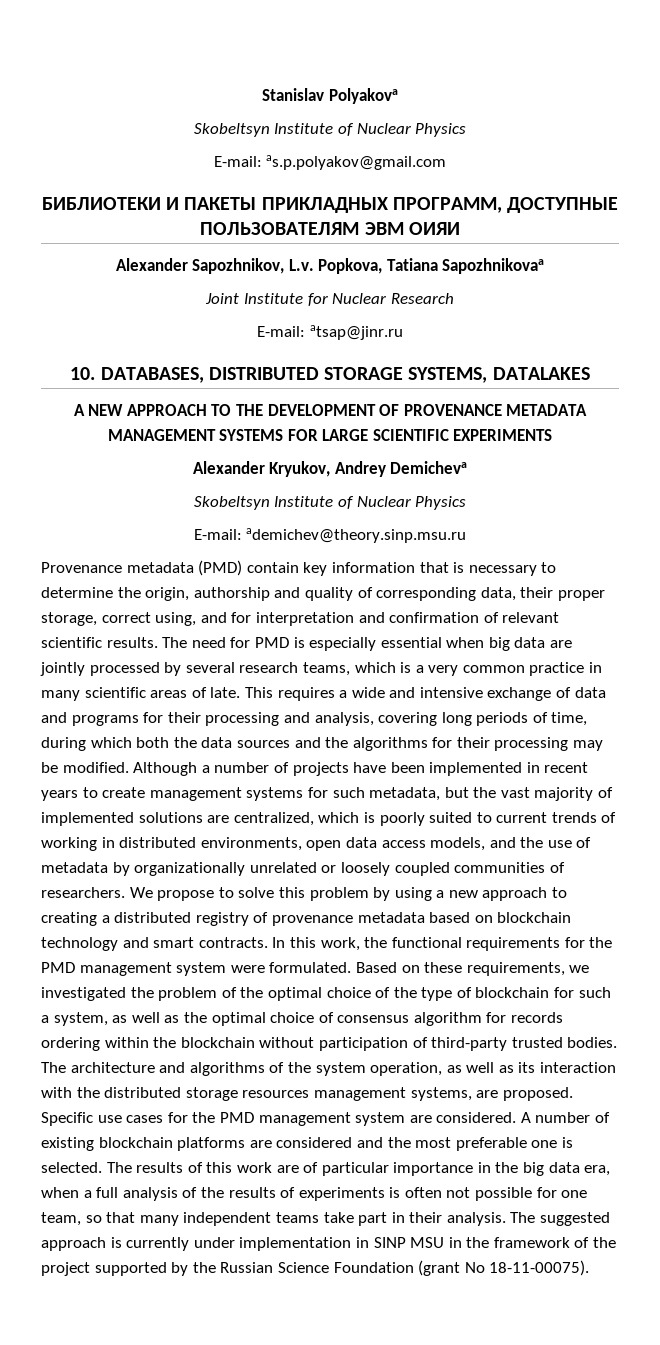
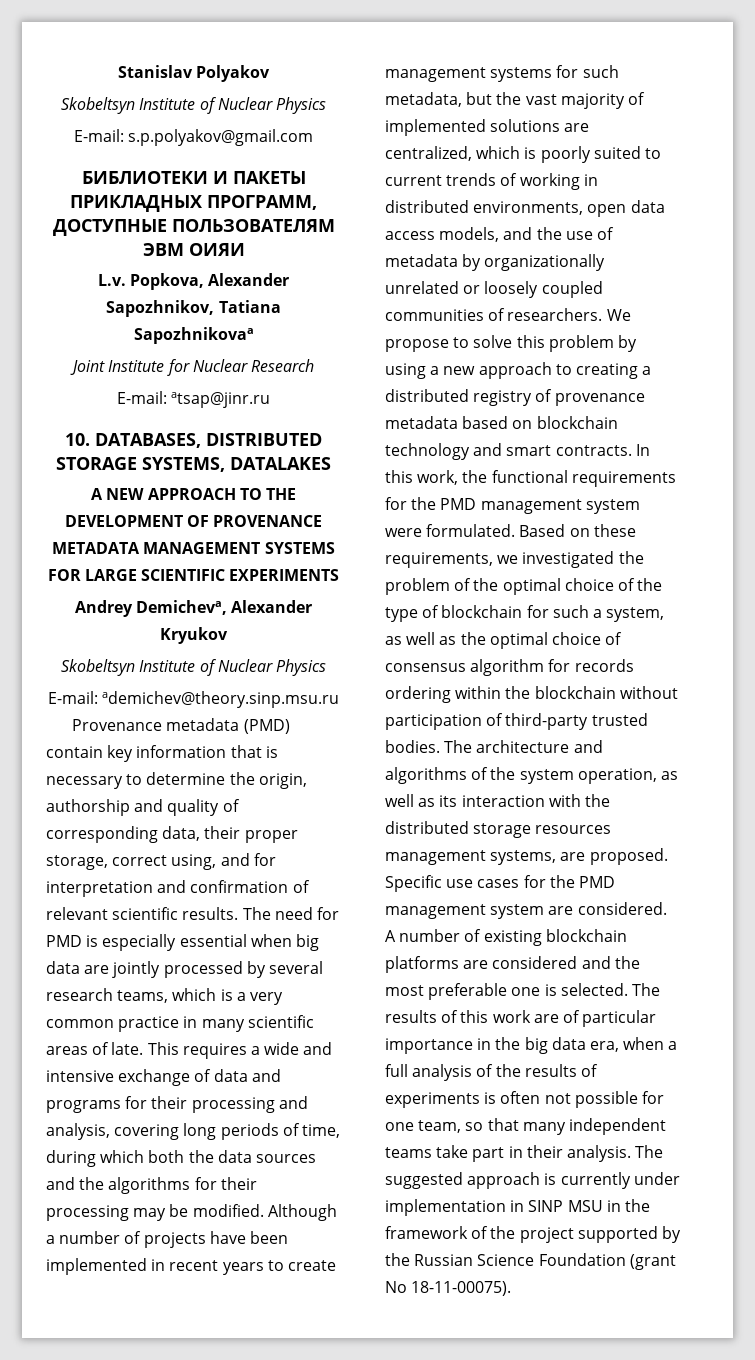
- Stanislav Polyakova
+ Stanislav Polyakov
  Skobeltsyn Institute of Nuclear Physics
- E-mail: as.p.polyakov@gmail.com
+ E-mail: s.p.polyakov@gmail.com
- Alexander Sapozhnikov, L.v. Popkova, Tatiana Sapozhnikovaa
+ L.v. Popkova, Alexander Sapozhnikov, Tatiana Sapozhnikovaa
- Alexander Kryukov, Andrey Demicheva
+ Andrey Demicheva, Alexander Kryukov

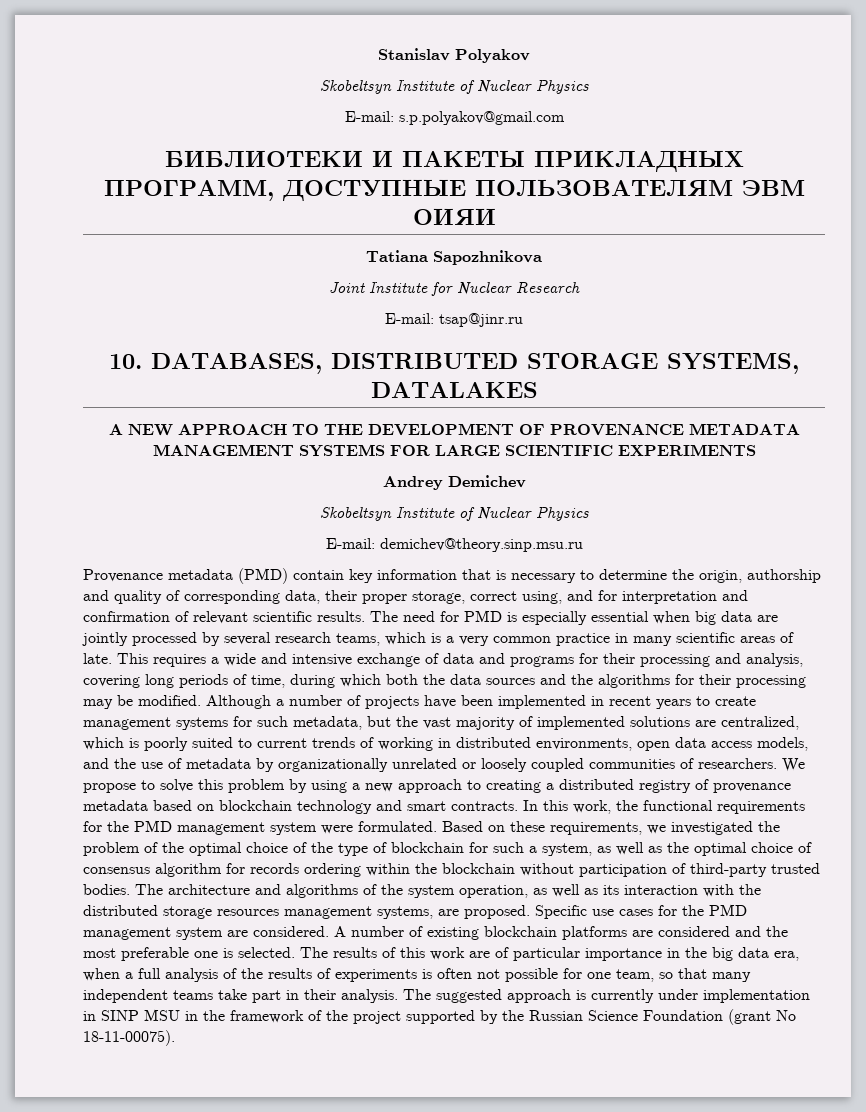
- L.v. Popkova, Alexander Sapozhnikov, Tatiana Sapozhnikovaa
+ Tatiana Sapozhnikova
- E-mail: atsap@jinr.ru
+ E-mail: tsap@jinr.ru
- Andrey Demicheva, Alexander Kryukov
+ Andrey Demichev
  Skobeltsyn Institute of Nuclear Physics
- E-mail: ademichev@theory.sinp.msu.ru
+ E-mail: demichev@theory.sinp.msu.ru

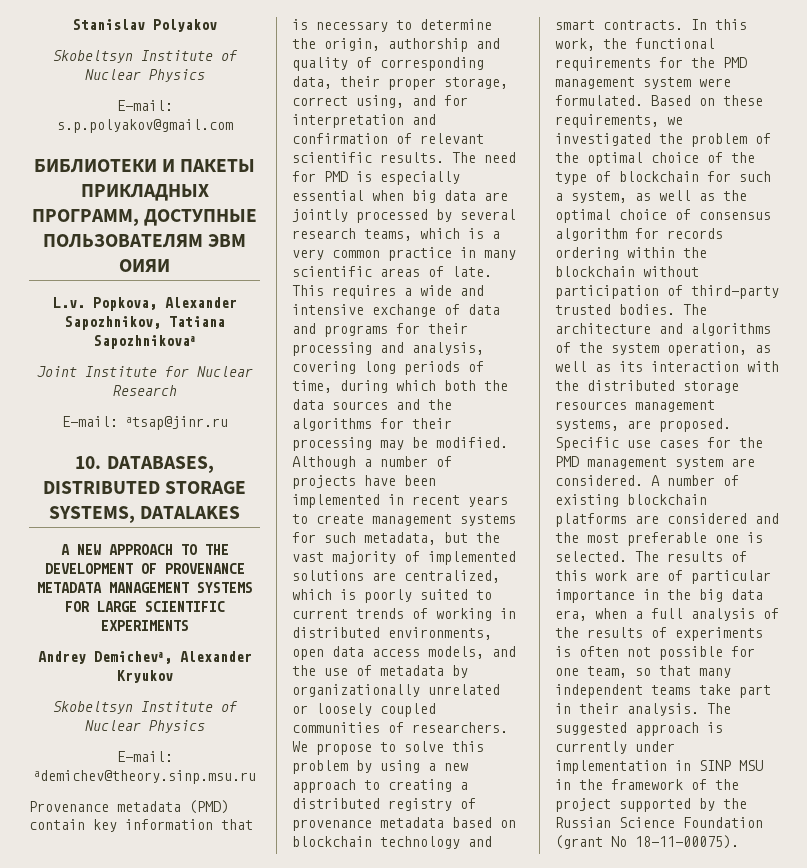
- Tatiana Sapozhnikova
+ L.v. Popkova, Alexander Sapozhnikov, Tatiana Sapozhnikovaa
- E-mail: tsap@jinr.ru
+ E-mail: atsap@jinr.ru
- Andrey Demichev
+ Andrey Demicheva, Alexander Kryukov
  Skobeltsyn Institute of Nuclear Physics
- E-mail: demichev@theory.sinp.msu.ru
+ E-mail: ademichev@theory.sinp.msu.ru

